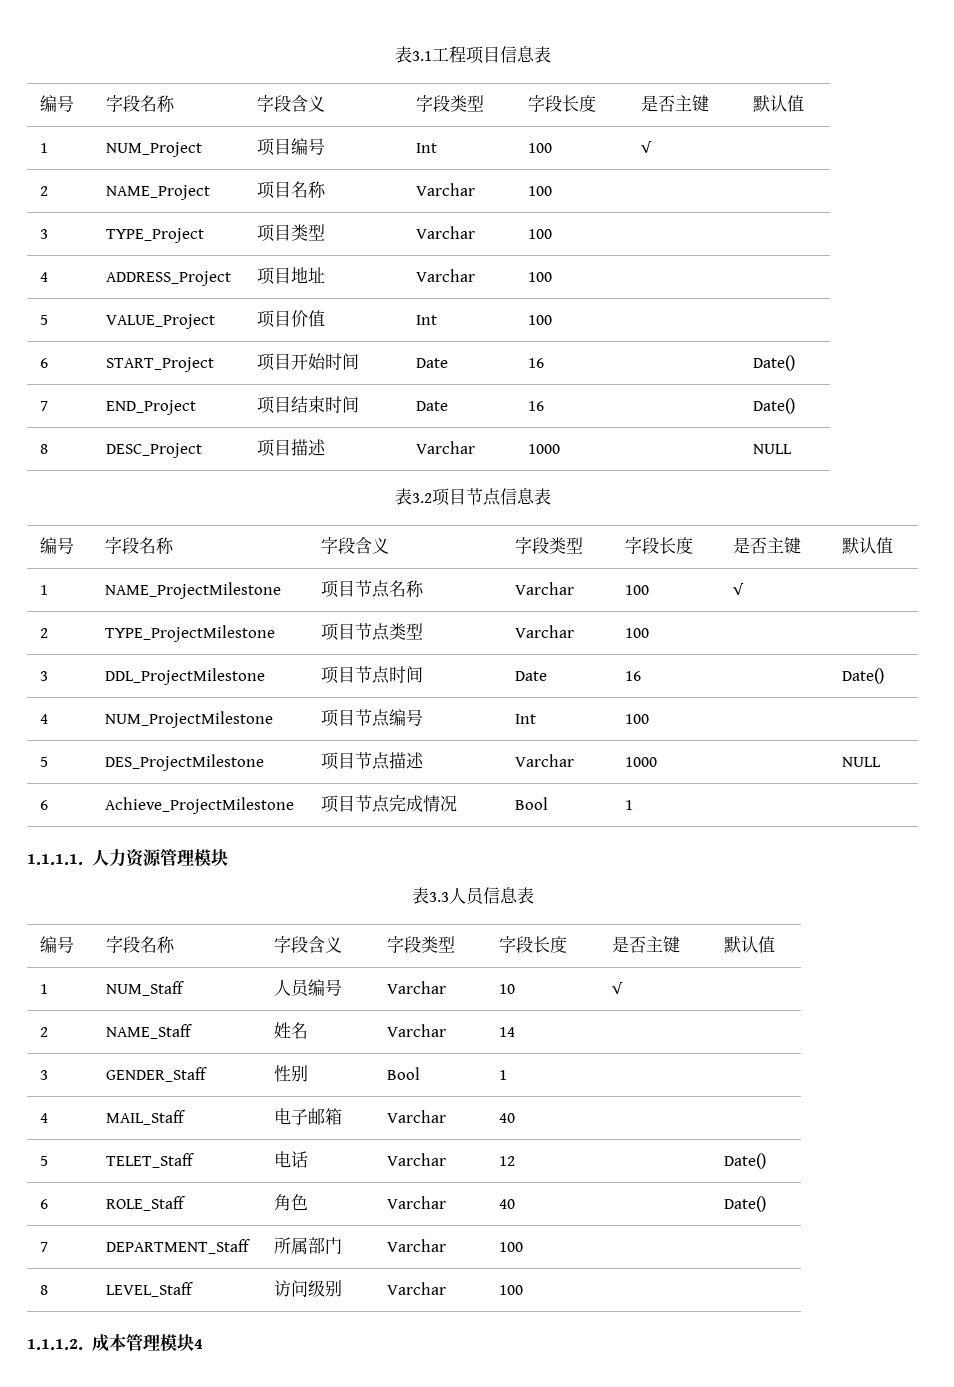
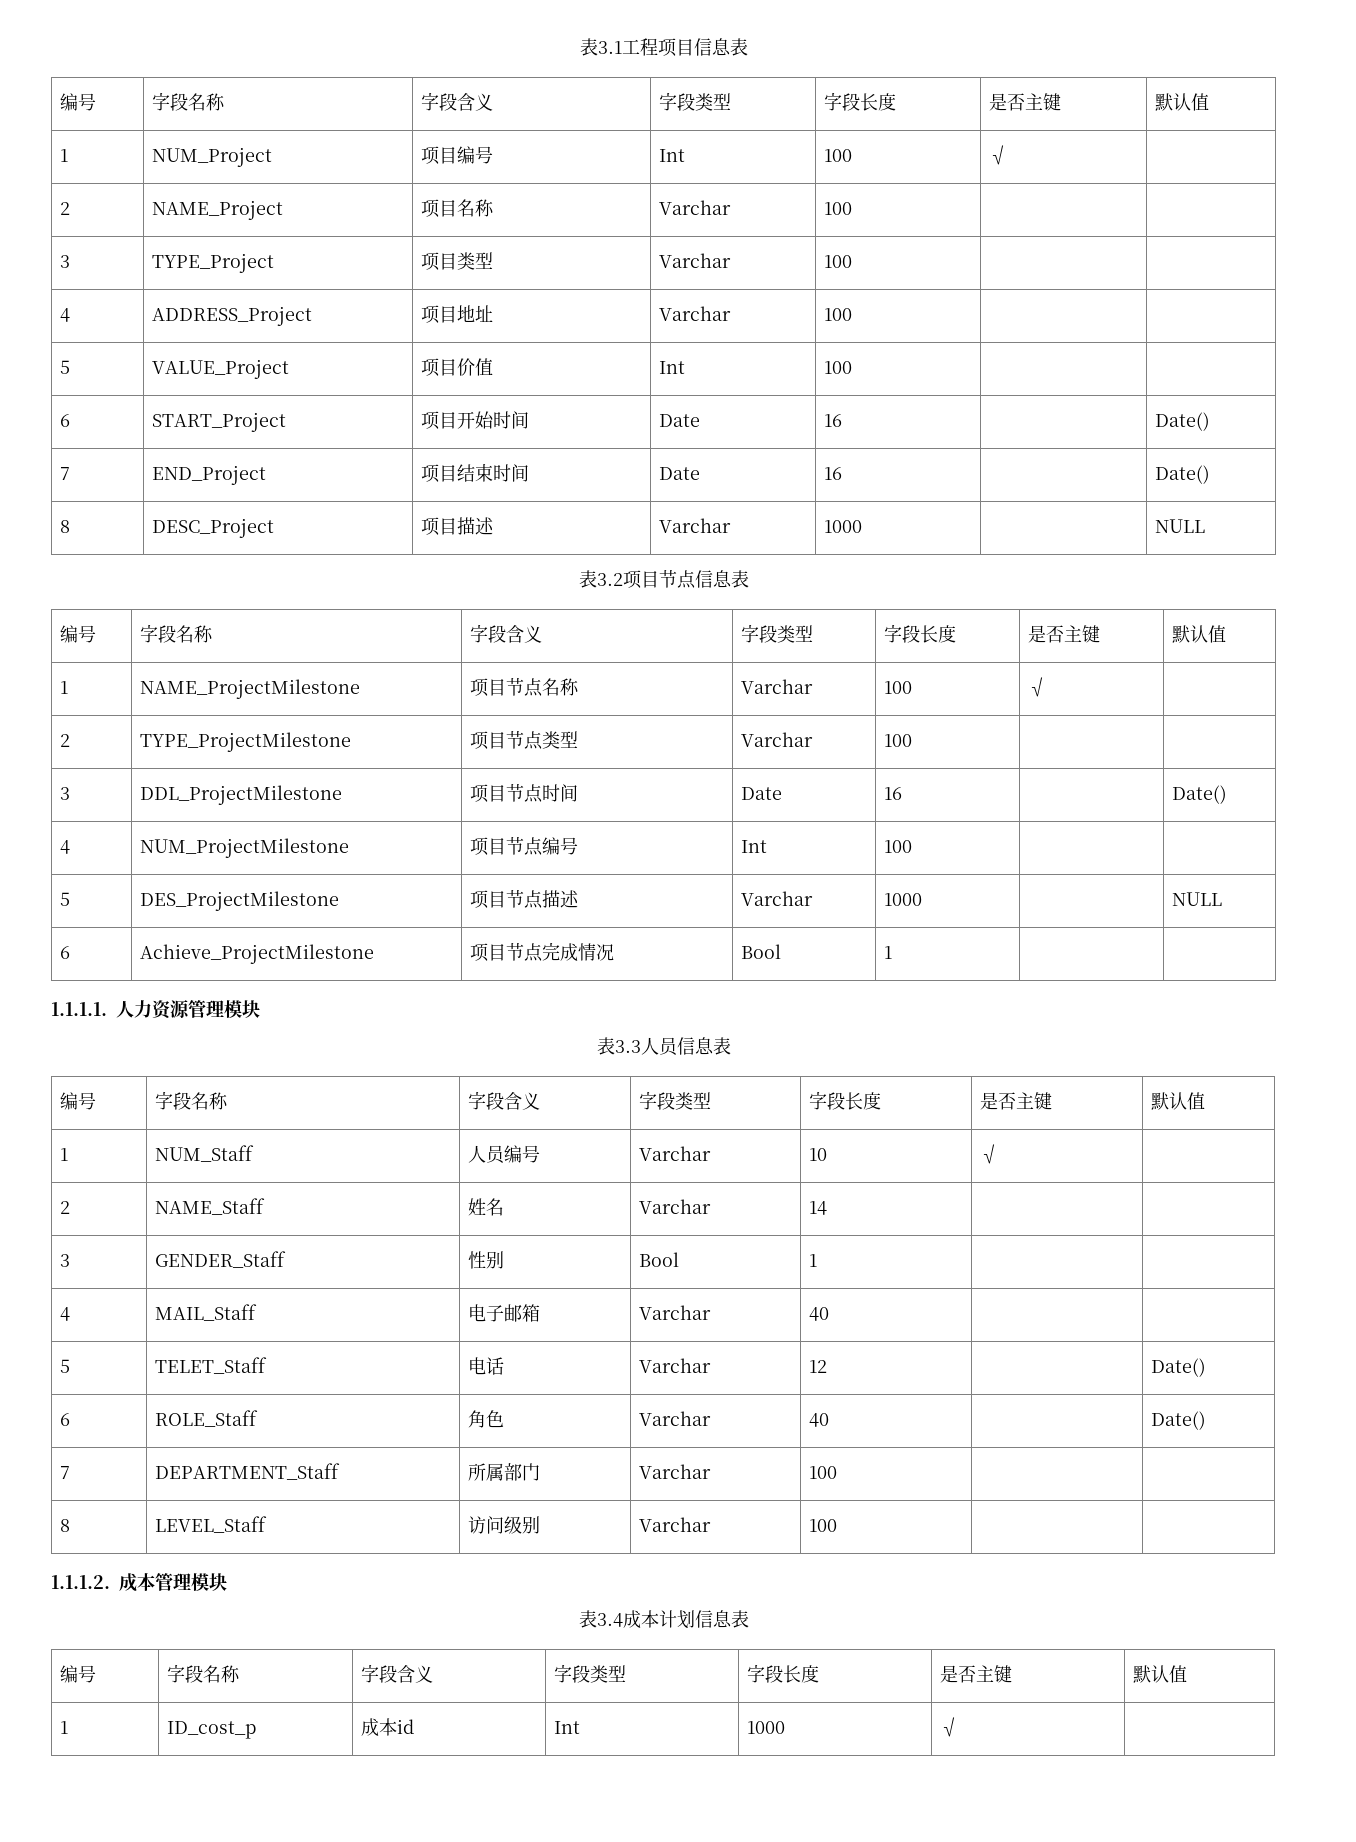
- 1.1.1.2.成本管理模块4
+ 1.1.1.2.成本管理模块
+ 表3.4成本计划信息表
+ 编号 | 字段名称 | 字段含义 | 字段类型 | 字段长度 | 是否主键 | 默认值
+ 1 | ID_cost_p | 成本id | Int | 1000 | √ |

